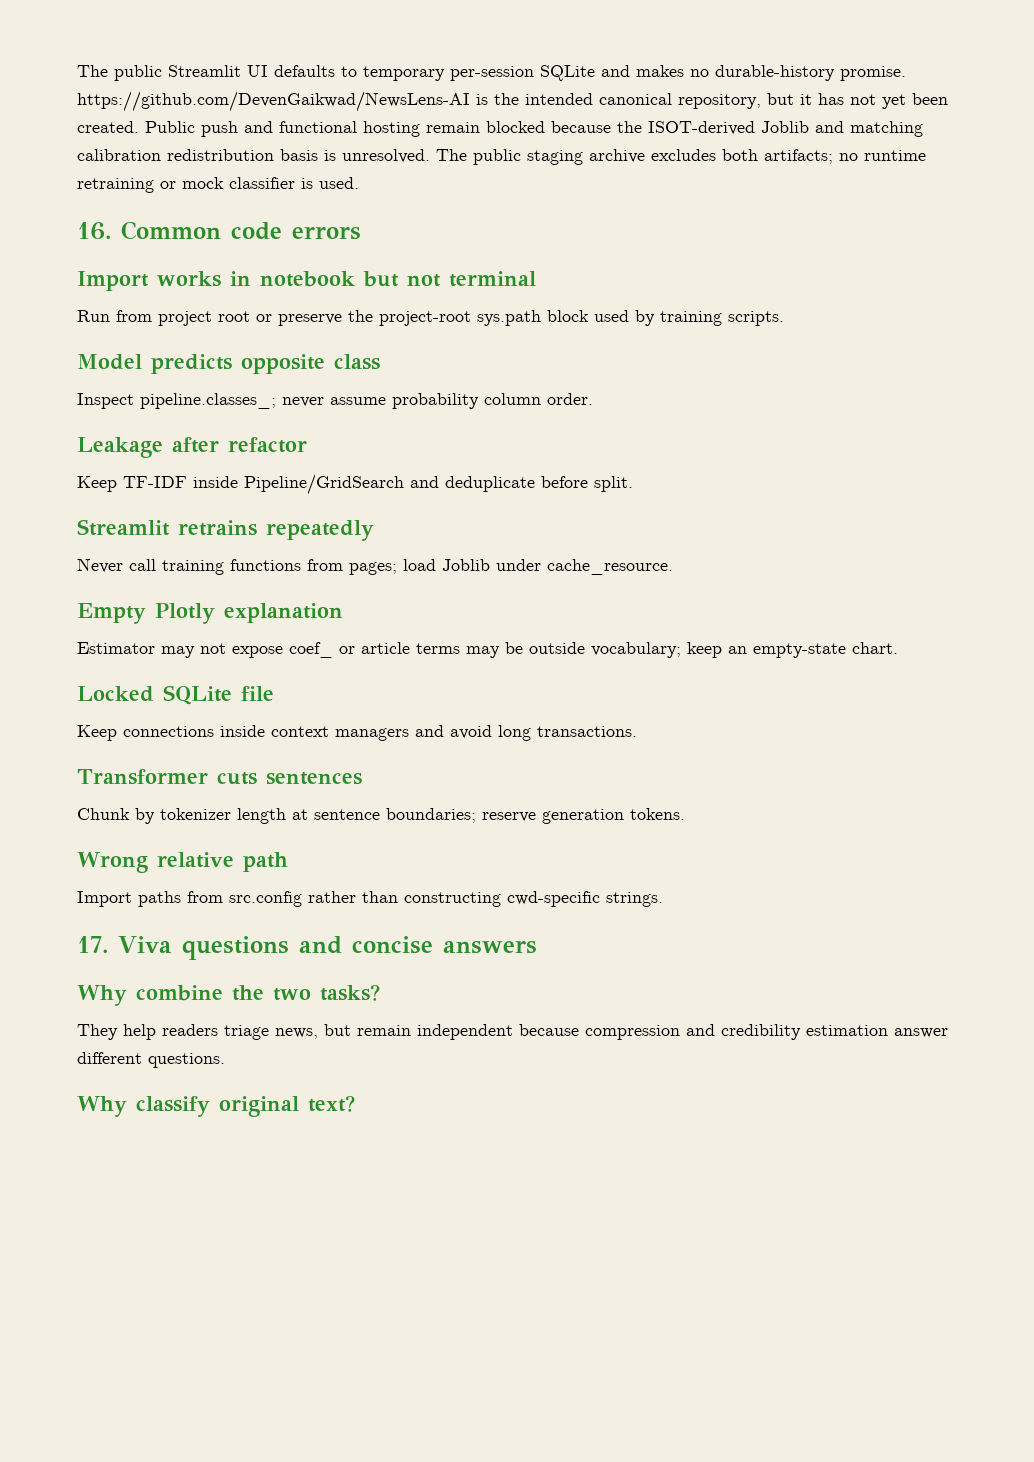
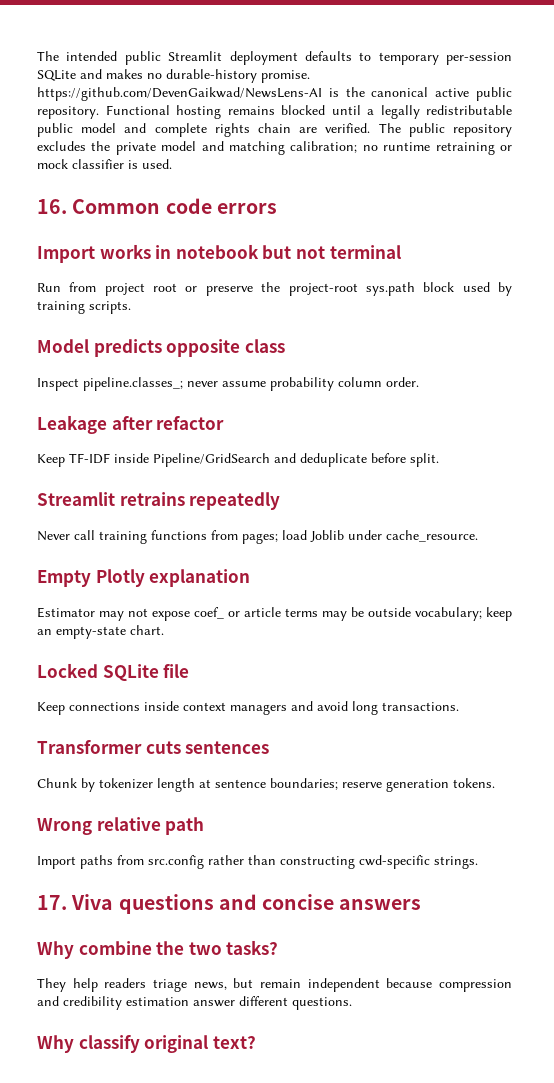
- The public Streamlit UI defaults to temporary per-session SQLite and makes no durable-history promise. https://github.com/DevenGaikwad/NewsLens-AI is the intended canonical repository, but it has not yet been created. Public push and functional hosting remain blocked because the ISOT-derived Joblib and matching calibration redistribution basis is unresolved. The public staging archive excludes both artifacts; no runtime retraining or mock classifier is used.
+ The intended public Streamlit deployment defaults to temporary per-session SQLite and makes no durable-history promise. https://github.com/DevenGaikwad/NewsLens-AI is the canonical active public repository. Functional hosting remains blocked until a legally redistributable public model and complete rights chain are verified. The public repository excludes the private model and matching calibration; no runtime retraining or mock classifier is used.

